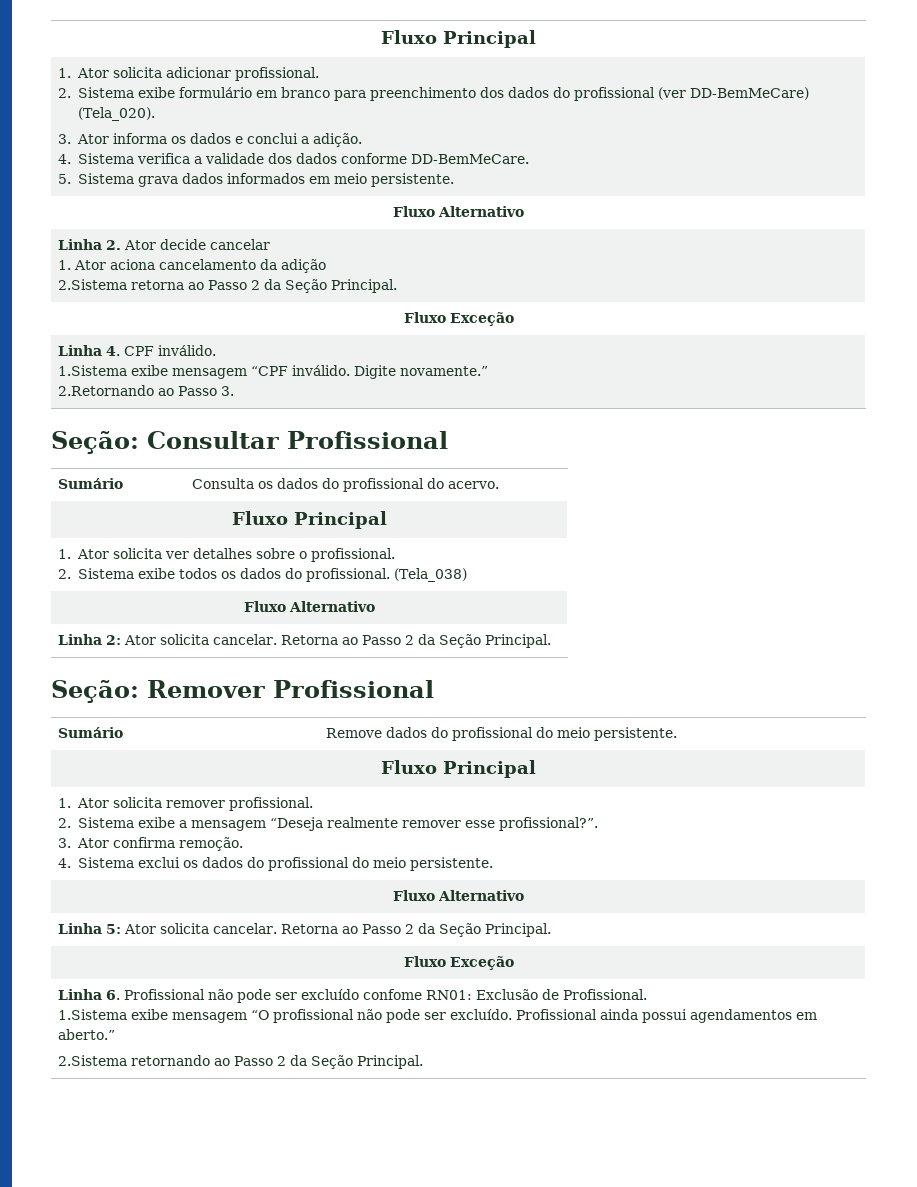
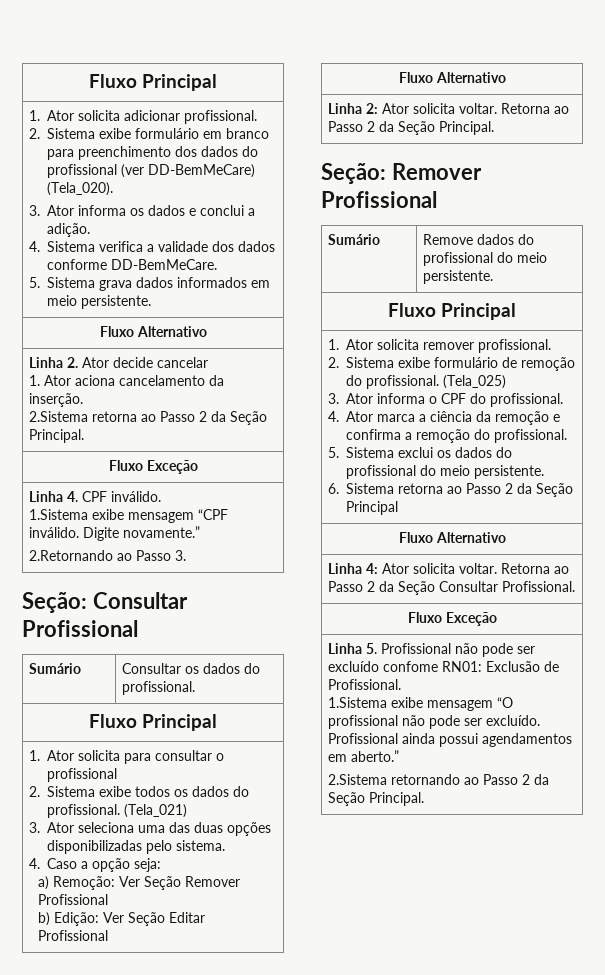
  Linha 2. Ator decide cancelar
- 1. Ator aciona cancelamento da adição
+ 1. Ator aciona cancelamento da inserção.
- Sumário | Consulta os dados do profissional do acervo.
+ Sumário | Consultar os dados do profissional.
  Fluxo Principal
- 1. Ator solicita ver detalhes sobre o profissional.
- 2. Sistema exibe todos os dados do profissional. (Tela_038)
+ 1. Ator solicita para consultar o profissional
+ 2. Sistema exibe todos os dados do profissional. (Tela_021)
+ 3. Ator seleciona uma das duas opções disponibilizadas pelo sistema.
+ 4. Caso a opção seja:
+ a) Remoção: Ver Seção Remover Profissional
+ b) Edição: Ver Seção Editar Profissional
- Linha 2: Ator solicita cancelar. Retorna ao Passo 2 da Seção Principal.
+ Linha 2: Ator solicita voltar. Retorna ao Passo 2 da Seção Principal.
- 2. Sistema exibe a mensagem “Deseja realmente remover esse profissional?”.
- 3. Ator confirma remoção.
- 4. Sistema exclui os dados do profissional do meio persistente.
+ 2. Sistema exibe formulário de remoção do profissional. (Tela_025)
+ 3. Ator informa o CPF do profissional.
+ 4. Ator marca a ciência da remoção e confirma a remoção do profissional.
+ 5. Sistema exclui os dados do profissional do meio persistente.
+ 6. Sistema retorna ao Passo 2 da Seção Principal
  Fluxo Alternativo
- Linha 5: Ator solicita cancelar. Retorna ao Passo 2 da Seção Principal.
+ Linha 4: Ator solicita voltar. Retorna ao Passo 2 da Seção Consultar Profissional.
  Fluxo Exceção
- Linha 6. Profissional não pode ser excluído confome RN01: Exclusão de Profissional.
+ Linha 5. Profissional não pode ser excluído confome RN01: Exclusão de Profissional.

